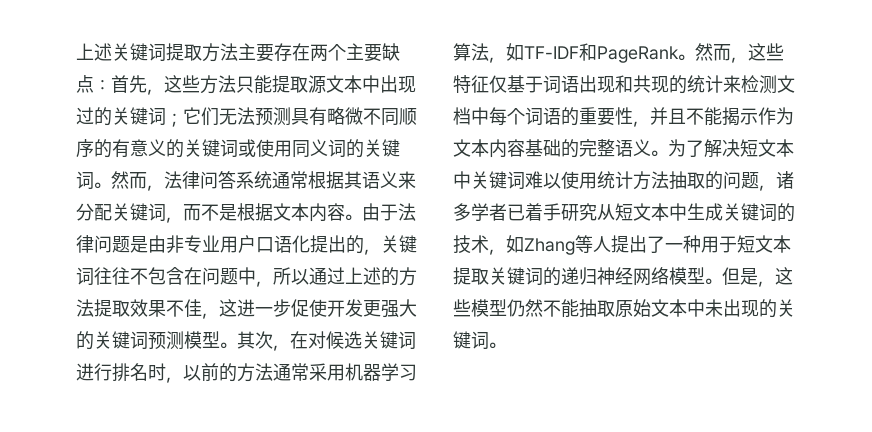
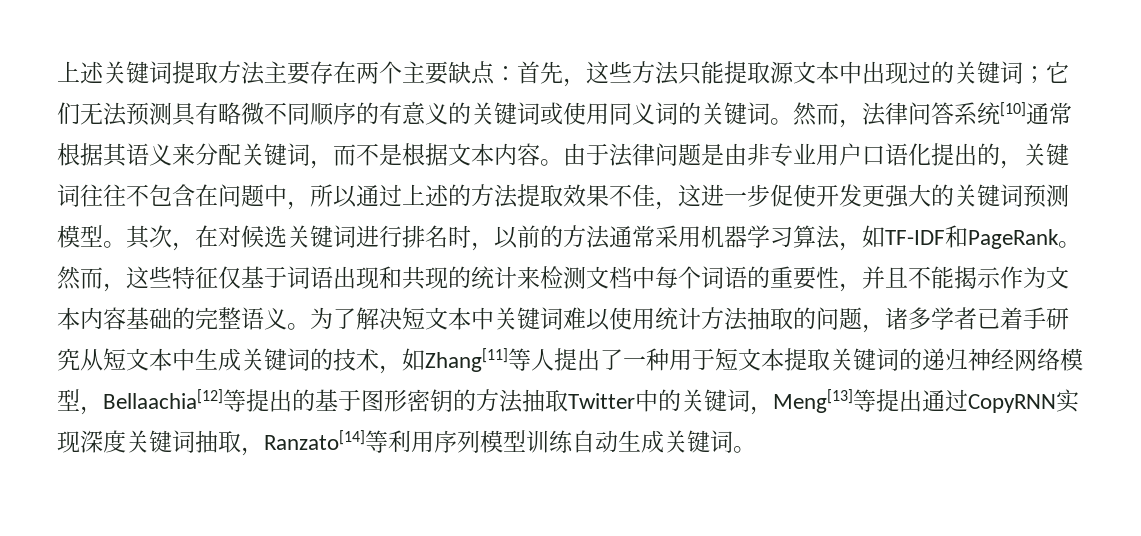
- 然而，法律问答系统通常根据其语义来分配关键词，而不是根据文本内容。
+ 然而，法律问答系统[10]通常根据其语义来分配关键词，而不是根据文本内容。
- 为了解决短文本中关键词难以使用统计方法抽取的问题，诸多学者已着手研究从短文本中生成关键词的技术，如Zhang等人提出了一种用于短文本提取关键词的递归神经网络模型。但是，这些模型仍然不能抽取原始文本中未出现的关键词。
+ 为了解决短文本中关键词难以使用统计方法抽取的问题，诸多学者已着手研究从短文本中生成关键词的技术，如Zhang[11]等人提出了一种用于短文本提取关键词的递归神经网络模型，Bellaachia[12]等提出的基于图形密钥的方法抽取Twitter中的关键词，Meng[13]等提出通过CopyRNN实现深度关键词抽取，Ranzato[14]等利用序列模型训练自动生成关键词。

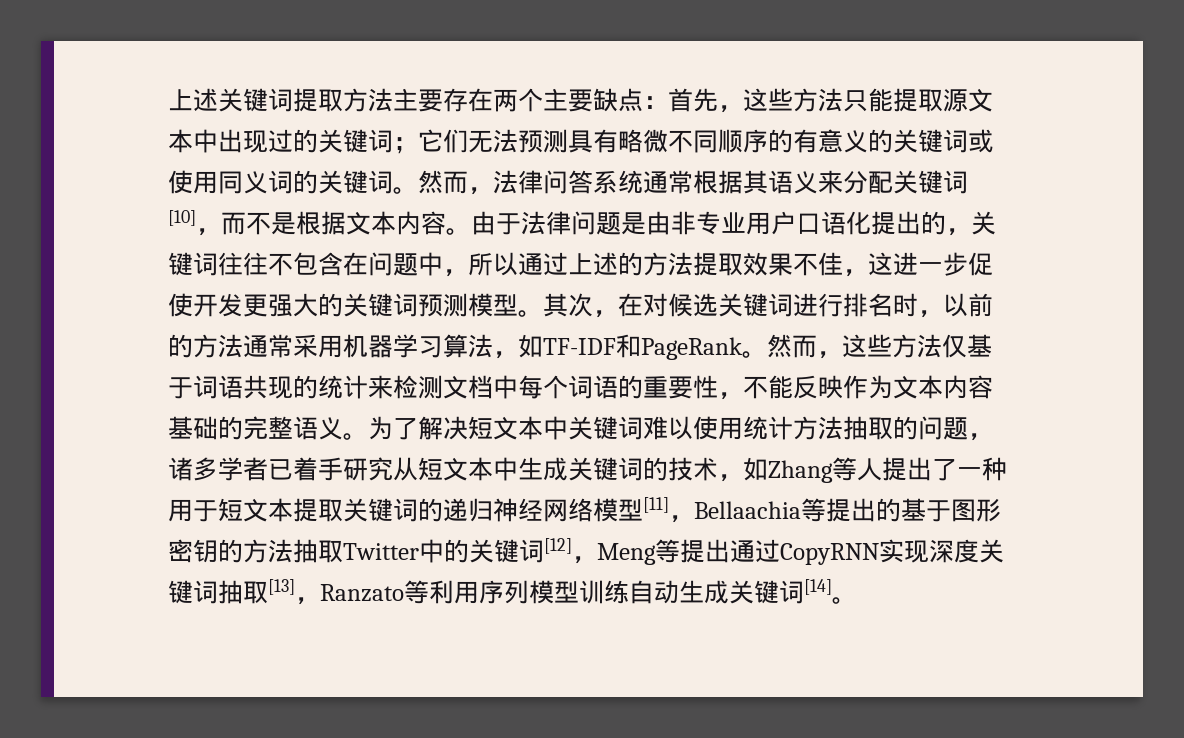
- 然而，法律问答系统[10]通常根据其语义来分配关键词，而不是根据文本内容。
+ 然而，法律问答系统通常根据其语义来分配关键词[10]，而不是根据文本内容。
- 然而，这些特征仅基于词语出现和共现的统计来检测文档中每个词语的重要性，并且不能揭示作为文本内容基础的完整语义。
+ 然而，这些方法仅基于词语共现的统计来检测文档中每个词语的重要性，不能反映作为文本内容基础的完整语义。
- 为了解决短文本中关键词难以使用统计方法抽取的问题，诸多学者已着手研究从短文本中生成关键词的技术，如Zhang[11]等人提出了一种用于短文本提取关键词的递归神经网络模型，Bellaachia[12]等提出的基于图形密钥的方法抽取Twitter中的关键词，Meng[13]等提出通过CopyRNN实现深度关键词抽取，Ranzato[14]等利用序列模型训练自动生成关键词。
+ 为了解决短文本中关键词难以使用统计方法抽取的问题，诸多学者已着手研究从短文本中生成关键词的技术，如Zhang等人提出了一种用于短文本提取关键词的递归神经网络模型[11]，Bellaachia等提出的基于图形密钥的方法抽取Twitter中的关键词[12]，Meng等提出通过CopyRNN实现深度关键词抽取[13]，Ranzato等利用序列模型训练自动生成关键词[14]。

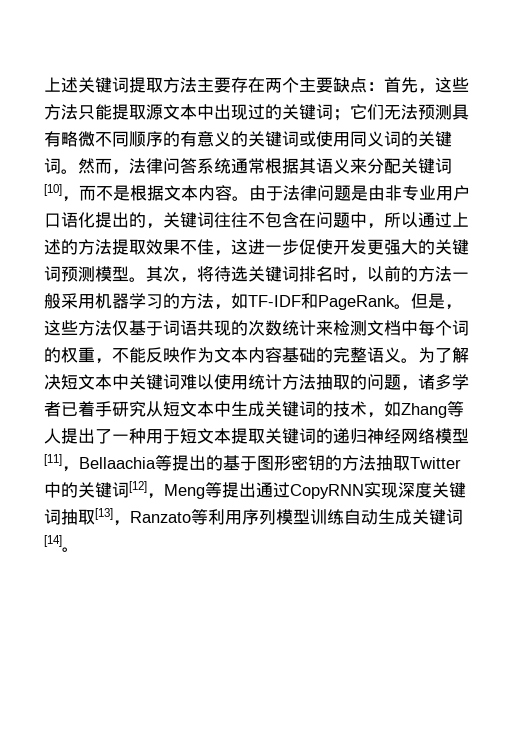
- 其次，在对候选关键词进行排名时，以前的方法通常采用机器学习算法，如TF-IDF和PageRank。
+ 其次，将待选关键词排名时，以前的方法一般采用机器学习的方法，如TF-IDF和PageRank。
- 然而，这些方法仅基于词语共现的统计来检测文档中每个词语的重要性，不能反映作为文本内容基础的完整语义。
+ 但是，这些方法仅基于词语共现的次数统计来检测文档中每个词的权重，不能反映作为文本内容基础的完整语义。

